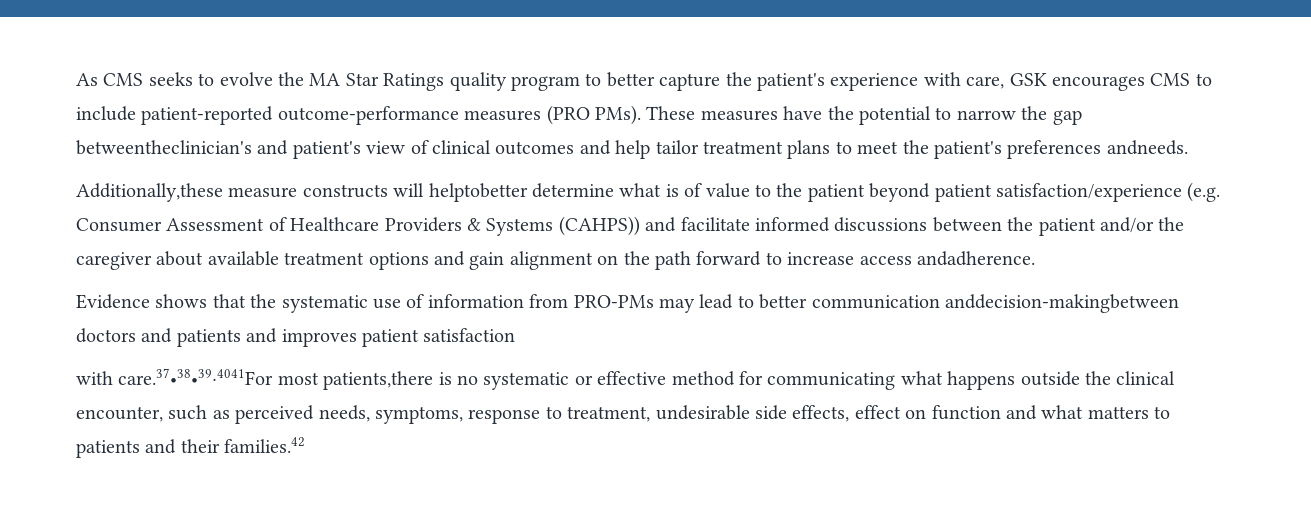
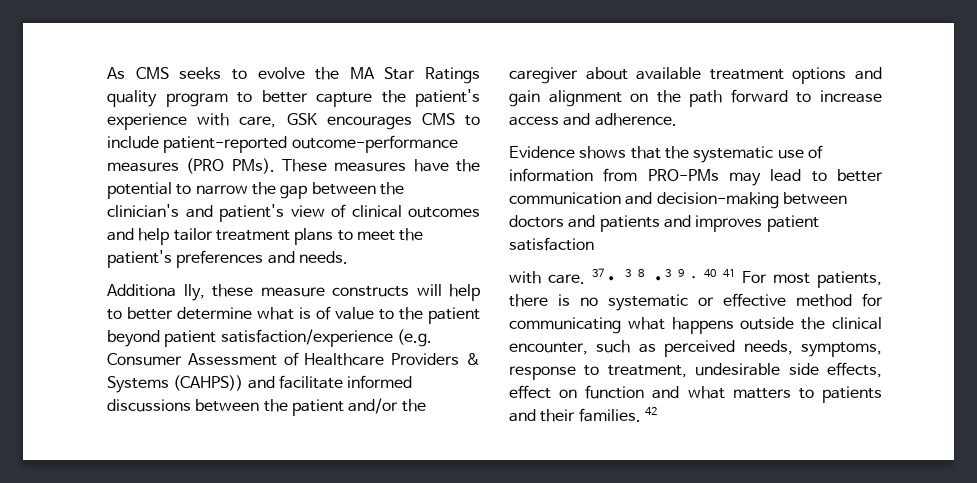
- These measures have the potential to narrow the gap betweentheclinician's and patient's view of clinical outcomes and help tailor treatment plans to meet the patient's preferences andneeds.
- Additionally,these measure constructs will helptobetter determine what is of value to the patient beyond patient satisfaction/experience (e.g. Consumer Assessment of Healthcare Providers & Systems (CAHPS)) and facilitate informed discussions between the patient and/or the caregiver about available treatment options and gain alignment on the path forward to increase access andadherence.
+ These measures have the potential to narrow the gap between the clinician's and patient's view of clinical outcomes and help tailor treatment plans to meet the patient's preferences and needs.
+ Additiona lly, these measure constructs will help to better determine what is of value to the patient beyond patient satisfaction/experience (e.g. Consumer Assessment of Healthcare Providers & Systems (CAHPS)) and facilitate informed discussions between the patient and/or the caregiver about available treatment options and gain alignment on the path forward to increase access and adherence.
- Evidence shows that the systematic use of information from PRO-PMs may lead to better communication anddecision-makingbetween doctors and patients and improves patient satisfaction
+ Evidence shows that the systematic use of information from PRO-PMs may lead to better communication and decision-making between doctors and patients and improves patient satisfaction
- with care.37•38•39·4041For most patients,there is no systematic or effective method for communicating what happens outside the clinical encounter, such as perceived needs, symptoms, response to treatment, undesirable side effects, effect on function and what matters to patients and their families.42
+ with care. 37• 3 8 •3 9 · 40 41 For most patients, there is no systematic or effective method for communicating what happens outside the clinical encounter, such as perceived needs, symptoms, response to treatment, undesirable side effects, effect on function and what matters to patients and their families. 42

